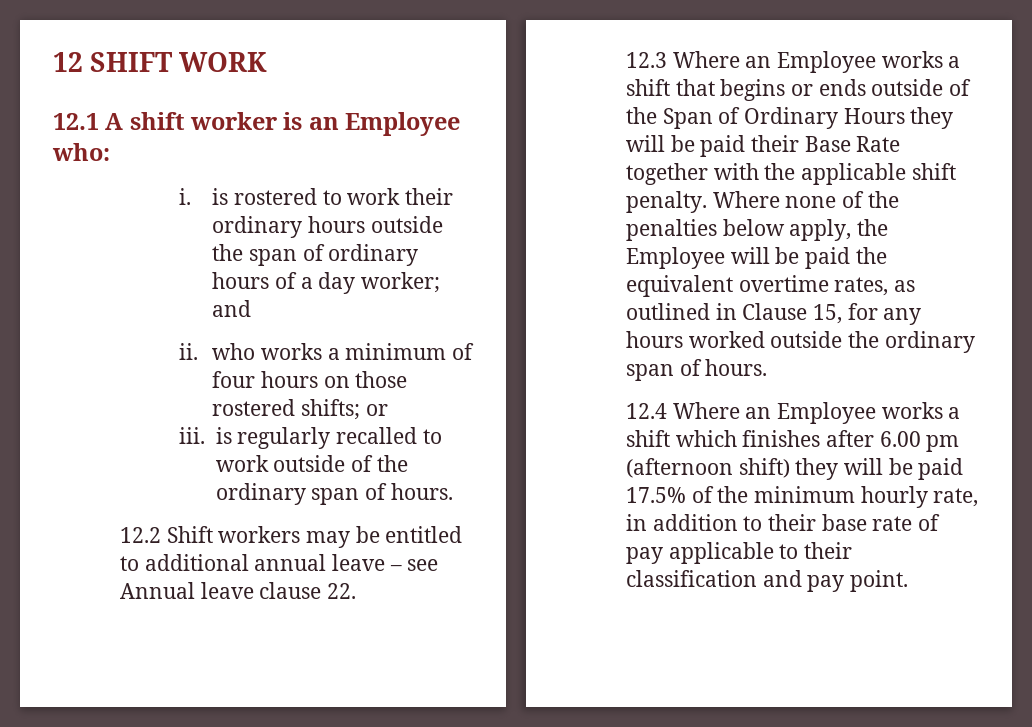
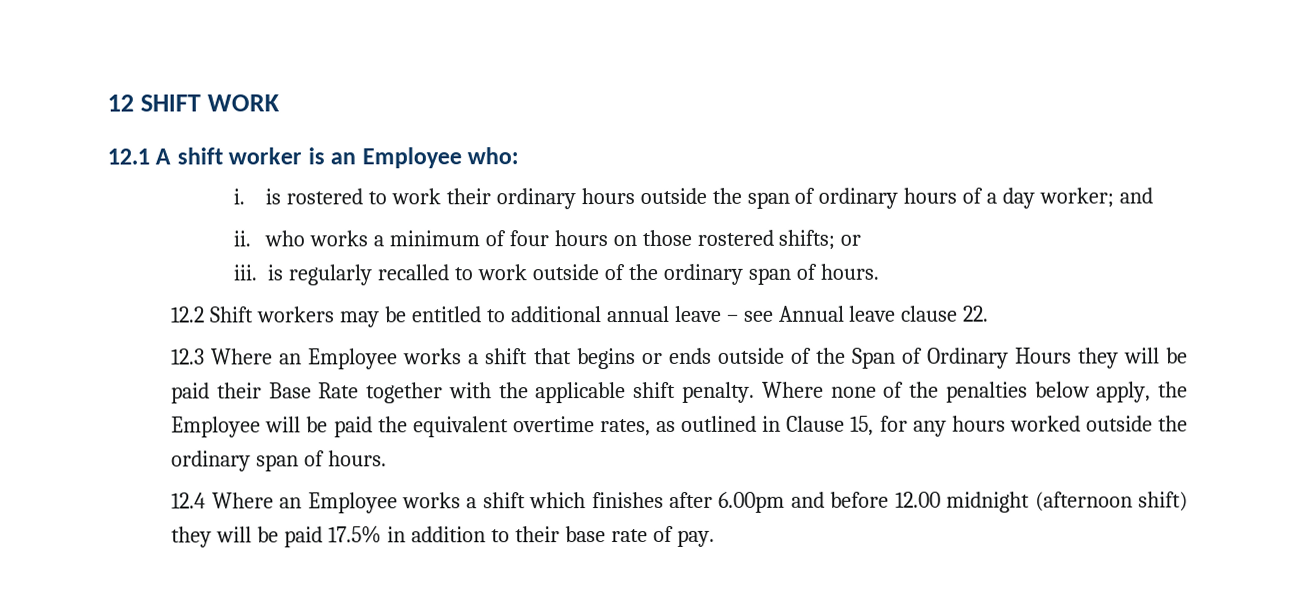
- 12.4 Where an Employee works a shift which finishes after 6.00 pm (afternoon shift) they will be paid 17.5% of the minimum hourly rate, in addition to their base rate of pay applicable to their classification and pay point.
+ 12.4 Where an Employee works a shift which finishes after 6.00pm and before 12.00 midnight (afternoon shift) they will be paid 17.5% in addition to their base rate of pay.

